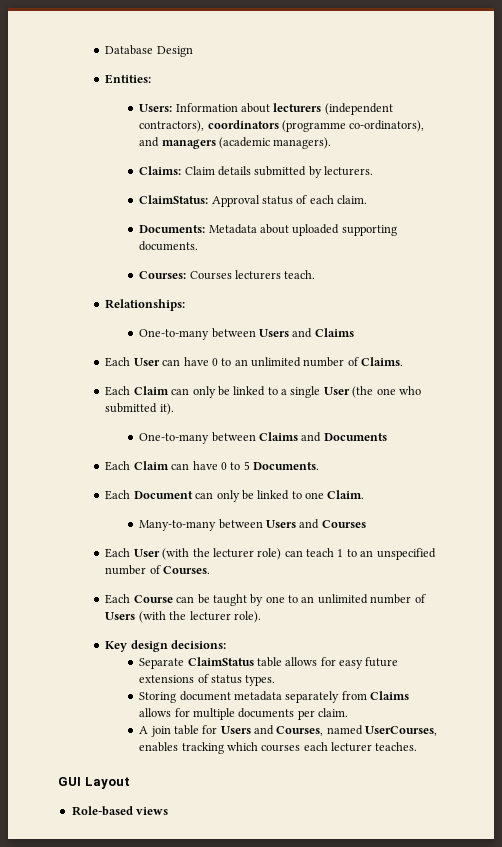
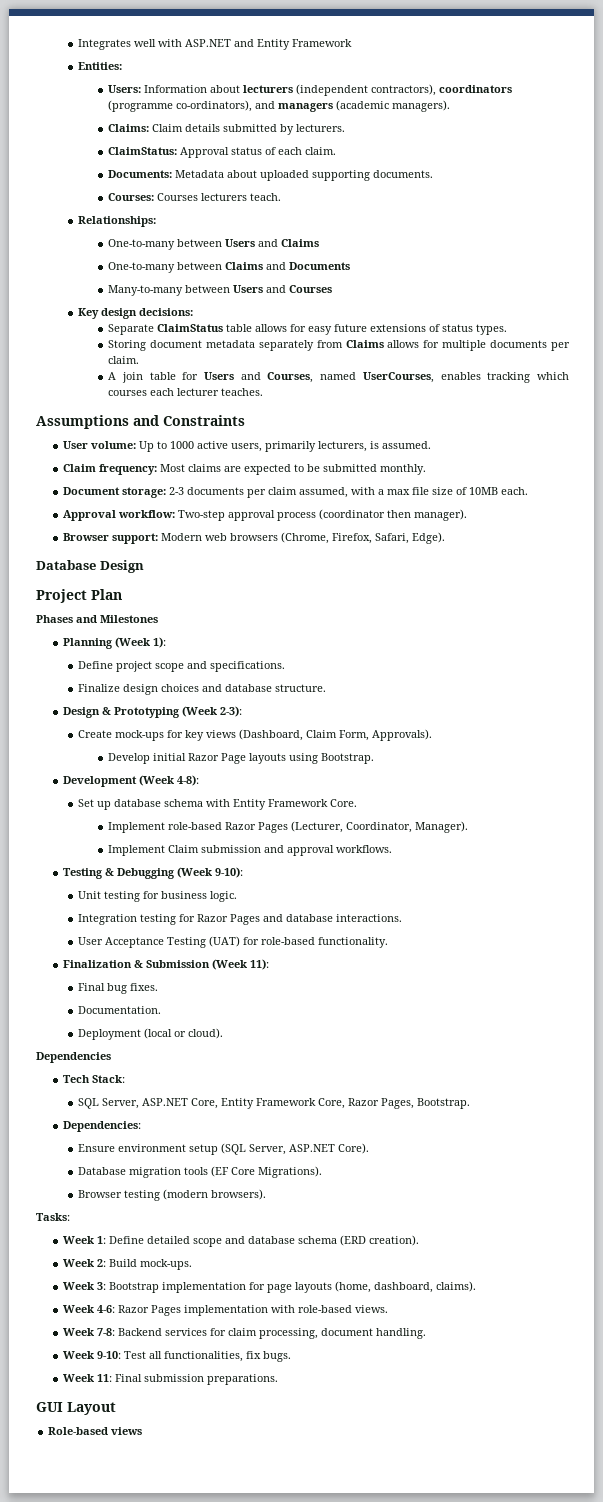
- Database Design
+ Integrates well with ASP.NET and Entity Framework
- Each User can have 0 to an unlimited number of Claims.
- Each Claim can only be linked to a single User (the one who submitted it).
- Each Claim can have 0 to 5 Documents.
- Each Document can only be linked to one Claim.
- Each User (with the lecturer role) can teach 1 to an unspecified number of Courses.
- Each Course can be taught by one to an unlimited number of Users (with the lecturer role).
+ Assumptions and Constraints
+ User volume: Up to 1000 active users, primarily lecturers, is assumed.
+ Claim frequency: Most claims are expected to be submitted monthly.
+ Document storage: 2-3 documents per claim assumed, with a max file size of 10MB each.
+ Approval workflow: Two-step approval process (coordinator then manager).
+ Browser support: Modern web browsers (Chrome, Firefox, Safari, Edge).
+ Database Design
+ Project Plan
+ Phases and Milestones
+ Planning (Week 1):
+ Define project scope and specifications.
+ Finalize design choices and database structure.
+ Design & Prototyping (Week 2-3):
+ Create mock-ups for key views (Dashboard, Claim Form, Approvals).
+ Develop initial Razor Page layouts using Bootstrap.
+ Development (Week 4-8):
+ Set up database schema with Entity Framework Core.
+ Implement role-based Razor Pages (Lecturer, Coordinator, Manager).
+ Implement Claim submission and approval workflows.
+ Testing & Debugging (Week 9-10):
+ Unit testing for business logic.
+ Integration testing for Razor Pages and database interactions.
+ User Acceptance Testing (UAT) for role-based functionality.
+ Finalization & Submission (Week 11):
+ Final bug fixes.
+ Documentation.
+ Deployment (local or cloud).
+ Dependencies
+ Tech Stack:
+ SQL Server, ASP.NET Core, Entity Framework Core, Razor Pages, Bootstrap.
+ Dependencies:
+ Ensure environment setup (SQL Server, ASP.NET Core).
+ Database migration tools (EF Core Migrations).
+ Browser testing (modern browsers).
+ Tasks:
+ Week 1: Define detailed scope and database schema (ERD creation).
+ Week 2: Build mock-ups.
+ Week 3: Bootstrap implementation for page layouts (home, dashboard, claims).
+ Week 4-6: Razor Pages implementation with role-based views.
+ Week 7-8: Backend services for claim processing, document handling.
+ Week 9-10: Test all functionalities, fix bugs.
+ Week 11: Final submission preparations.

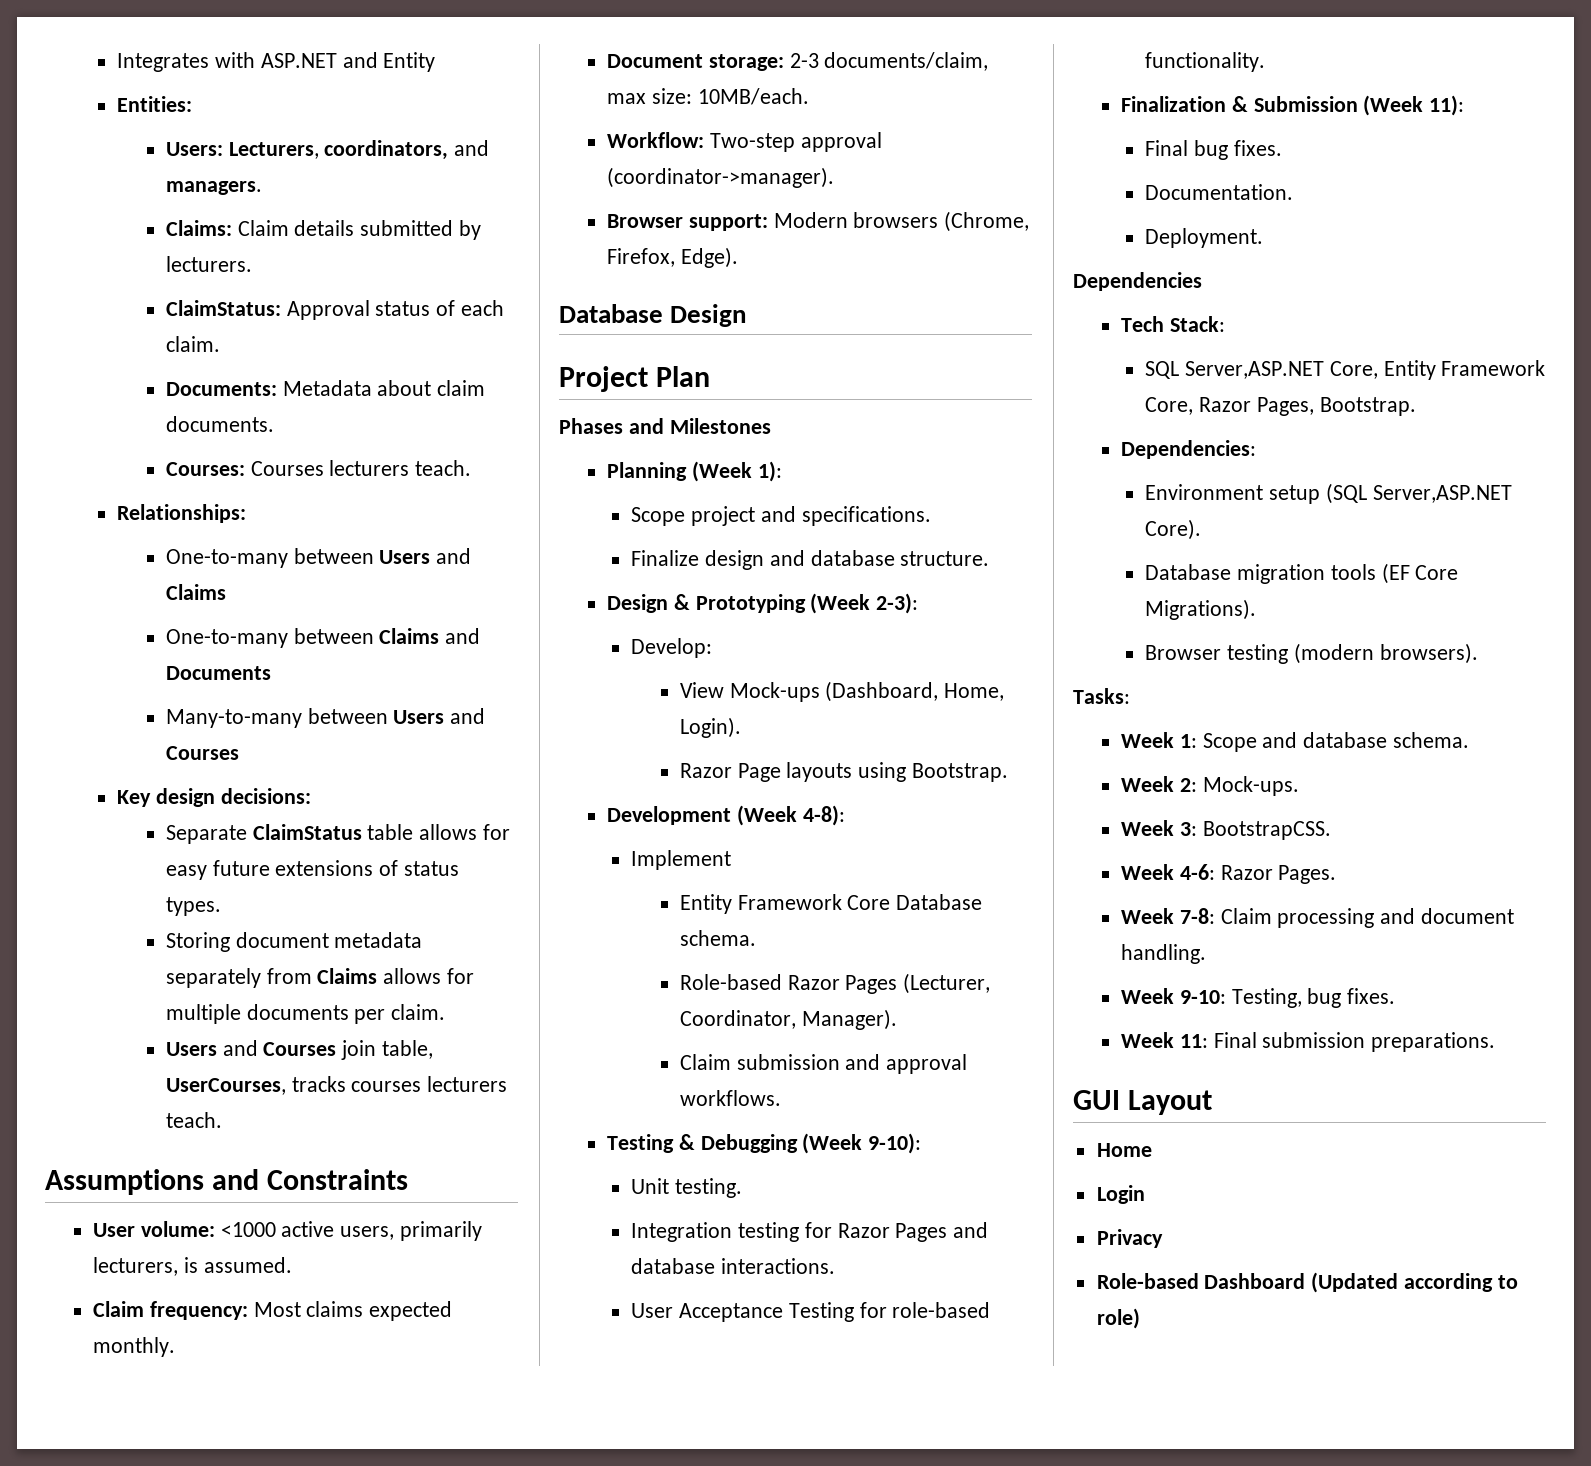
- Integrates well with ASP.NET and Entity Framework
+ Integrates with ASP.NET and Entity
- Users: Information about lecturers (independent contractors), coordinators (programme co-ordinators), and managers (academic managers).
+ Users: Lecturers, coordinators, and managers.
- Documents: Metadata about uploaded supporting documents.
+ Documents: Metadata about claim documents.
- A join table for Users and Courses, named UserCourses, enables tracking which courses each lecturer teaches.
+ Users and Courses join table, UserCourses, tracks courses lecturers teach.
- User volume: Up to 1000 active users, primarily lecturers, is assumed.
+ User volume: <1000 active users, primarily lecturers, is assumed.
- Claim frequency: Most claims are expected to be submitted monthly.
+ Claim frequency: Most claims expected monthly.
- Document storage: 2-3 documents per claim assumed, with a max file size of 10MB each.
- Approval workflow: Two-step approval process (coordinator then manager).
+ Document storage: 2-3 documents/claim, max size: 10MB/each.
+ Workflow: Two-step approval (coordinator->manager).
- Browser support: Modern web browsers (Chrome, Firefox, Safari, Edge).
+ Browser support: Modern browsers (Chrome, Firefox, Edge).
- Define project scope and specifications.
+ Scope project and specifications.
- Finalize design choices and database structure.
+ Finalize design and database structure.
- Create mock-ups for key views (Dashboard, Claim Form, Approvals).
- Develop initial Razor Page layouts using Bootstrap.
+ Develop:
+ View Mock-ups (Dashboard, Home, Login).
+ Razor Page layouts using Bootstrap.
- Set up database schema with Entity Framework Core.
- Implement role-based Razor Pages (Lecturer, Coordinator, Manager).
+ Implement
+ Entity Framework Core Database schema.
+ Role-based Razor Pages (Lecturer, Coordinator, Manager).
- Implement Claim submission and approval workflows.
+ Claim submission and approval workflows.
- Unit testing for business logic.
+ Unit testing.
- User Acceptance Testing (UAT) for role-based functionality.
+ User Acceptance Testing for role-based functionality.
- Deployment (local or cloud).
+ Deployment.
- SQL Server, ASP.NET Core, Entity Framework Core, Razor Pages, Bootstrap.
+ SQL Server,ASP.NET Core, Entity Framework Core, Razor Pages, Bootstrap.
- Ensure environment setup (SQL Server, ASP.NET Core).
+ Environment setup (SQL Server,ASP.NET Core).
- Week 1: Define detailed scope and database schema (ERD creation).
+ Week 1: Scope and database schema.
- Week 2: Build mock-ups.
+ Week 2: Mock-ups.
- Week 3: Bootstrap implementation for page layouts (home, dashboard, claims).
- Week 4-6: Razor Pages implementation with role-based views.
- Week 7-8: Backend services for claim processing, document handling.
+ Week 3: BootstrapCSS.
+ Week 4-6: Razor Pages.
+ Week 7-8: Claim processing and document handling.
- Week 9-10: Test all functionalities, fix bugs.
+ Week 9-10: Testing, bug fixes.
- Role-based views
+ Home
+ Login
+ Privacy
+ Role-based Dashboard (Updated according to role)

